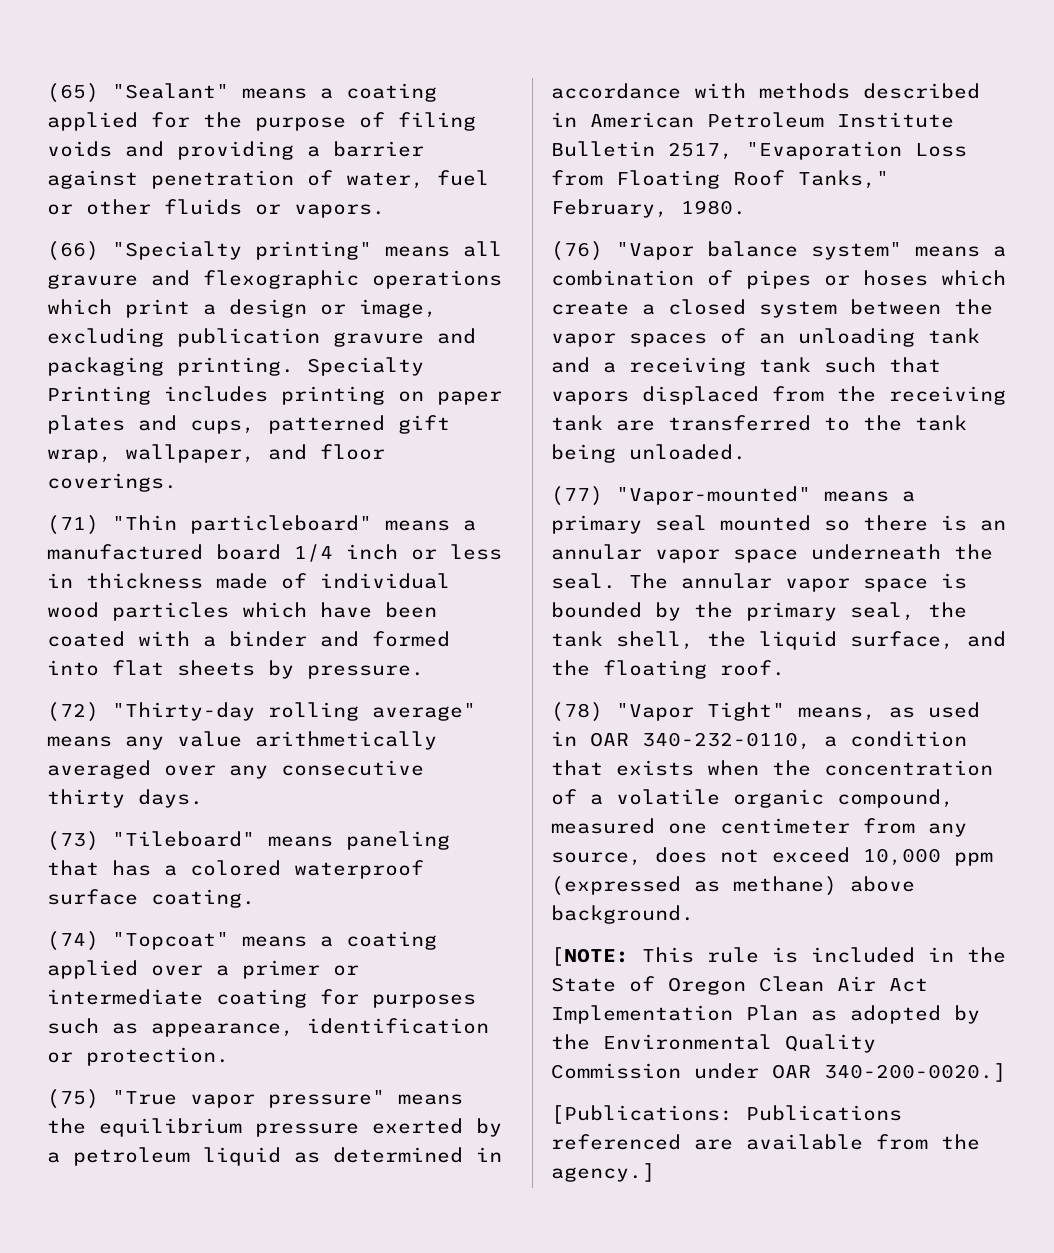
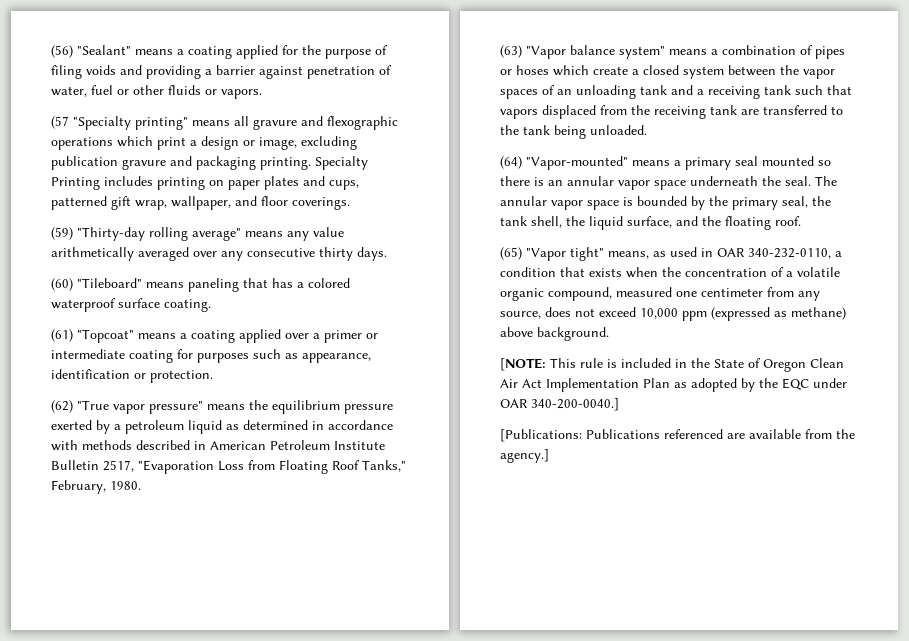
- (65) "Sealant" means a coating applied for the purpose of filing voids and providing a barrier against penetration of water, fuel or other fluids or vapors.
+ (56) "Sealant" means a coating applied for the purpose of filing voids and providing a barrier against penetration of water, fuel or other fluids or vapors.
- (66) "Specialty printing" means all gravure and flexographic operations which print a design or image, excluding publication gravure and packaging printing.
+ (57 "Specialty printing" means all gravure and flexographic operations which print a design or image, excluding publication gravure and packaging printing.
- (71) "Thin particleboard" means a manufactured board 1/4 inch or less in thickness made of individual wood particles which have been coated with a binder and formed into flat sheets by pressure.
- (72) "Thirty-day rolling average" means any value arithmetically averaged over any consecutive thirty days.
+ (59) "Thirty-day rolling average" means any value arithmetically averaged over any consecutive thirty days.
- (73) "Tileboard" means paneling that has a colored waterproof surface coating.
+ (60) "Tileboard" means paneling that has a colored waterproof surface coating.
- (74) "Topcoat" means a coating applied over a primer or intermediate coating for purposes such as appearance, identification or protection.
+ (61) "Topcoat" means a coating applied over a primer or intermediate coating for purposes such as appearance, identification or protection.
- (75) "True vapor pressure" means the equilibrium pressure exerted by a petroleum liquid as determined in accordance with methods described in American Petroleum Institute Bulletin 2517, "Evaporation Loss from Floating Roof Tanks," February, 1980.
+ (62) "True vapor pressure" means the equilibrium pressure exerted by a petroleum liquid as determined in accordance with methods described in American Petroleum Institute Bulletin 2517, "Evaporation Loss from Floating Roof Tanks," February, 1980.
- (76) "Vapor balance system" means a combination of pipes or hoses which create a closed system between the vapor spaces of an unloading tank and a receiving tank such that vapors displaced from the receiving tank are transferred to the tank being unloaded.
+ (63) "Vapor balance system" means a combination of pipes or hoses which create a closed system between the vapor spaces of an unloading tank and a receiving tank such that vapors displaced from the receiving tank are transferred to the tank being unloaded.
- (77) "Vapor-mounted" means a primary seal mounted so there is an annular vapor space underneath the seal.
+ (64) "Vapor-mounted" means a primary seal mounted so there is an annular vapor space underneath the seal.
- (78) "Vapor Tight" means, as used in OAR 340-232-0110, a condition that exists when the concentration of a volatile organic compound, measured one centimeter from any source, does not exceed 10,000 ppm (expressed as methane) above background.
+ (65) "Vapor tight" means, as used in OAR 340-232-0110, a condition that exists when the concentration of a volatile organic compound, measured one centimeter from any source, does not exceed 10,000 ppm (expressed as methane) above background.
- [NOTE: This rule is included in the State of Oregon Clean Air Act Implementation Plan as adopted by the Environmental Quality Commission under OAR 340-200-0020.]
+ [NOTE: This rule is included in the State of Oregon Clean Air Act Implementation Plan as adopted by the EQC under OAR 340-200-0040.]

